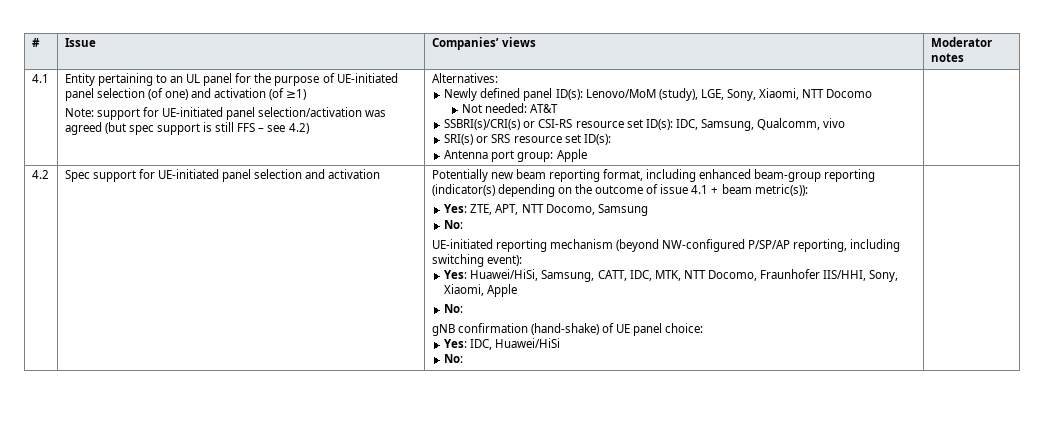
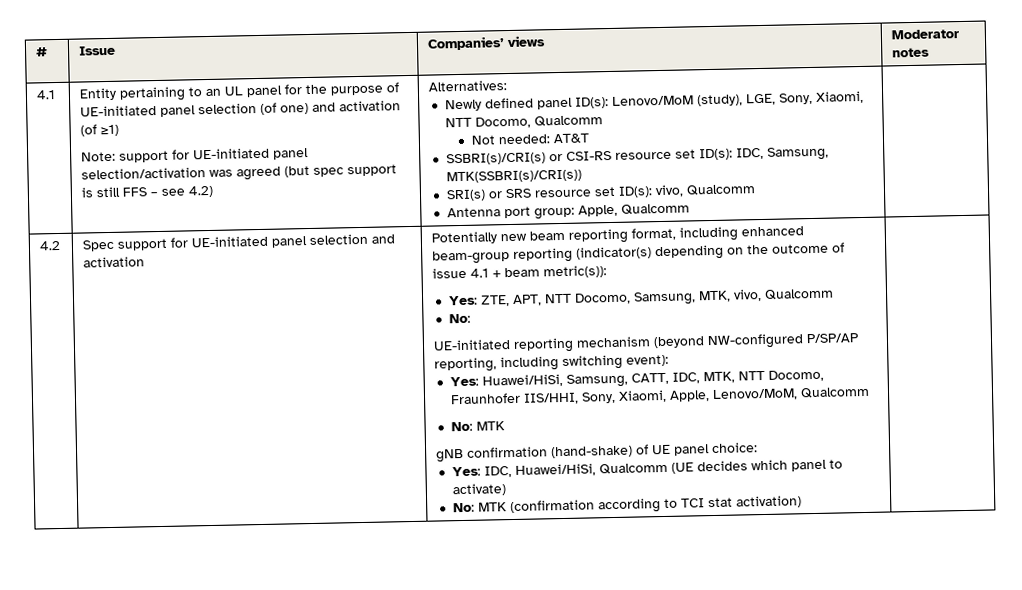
- Newly defined panel ID(s): Lenovo/MoM (study), LGE, Sony, Xiaomi, NTT Docomo
+ Newly defined panel ID(s): Lenovo/MoM (study), LGE, Sony, Xiaomi, NTT Docomo, Qualcomm
- SSBRI(s)/CRI(s) or CSI-RS resource set ID(s): IDC, Samsung, Qualcomm, vivo
+ SSBRI(s)/CRI(s) or CSI-RS resource set ID(s): IDC, Samsung, MTK(SSBRI(s)/CRI(s))
- SRI(s) or SRS resource set ID(s):
+ SRI(s) or SRS resource set ID(s): vivo, Qualcomm
- Antenna port group: Apple
+ Antenna port group: Apple, Qualcomm
- Yes: ZTE, APT, NTT Docomo, Samsung
+ Yes: ZTE, APT, NTT Docomo, Samsung, MTK, vivo, Qualcomm
- Yes: Huawei/HiSi, Samsung, CATT, IDC, MTK, NTT Docomo, Fraunhofer IIS/HHI, Sony, Xiaomi, Apple
- No:
+ Yes: Huawei/HiSi, Samsung, CATT, IDC, MTK, NTT Docomo, Fraunhofer IIS/HHI, Sony, Xiaomi, Apple, Lenovo/MoM, Qualcomm
+ No: MTK
- Yes: IDC, Huawei/HiSi
- No:
+ Yes: IDC, Huawei/HiSi, Qualcomm (UE decides which panel to activate)
+ No: MTK (confirmation according to TCI stat activation)

